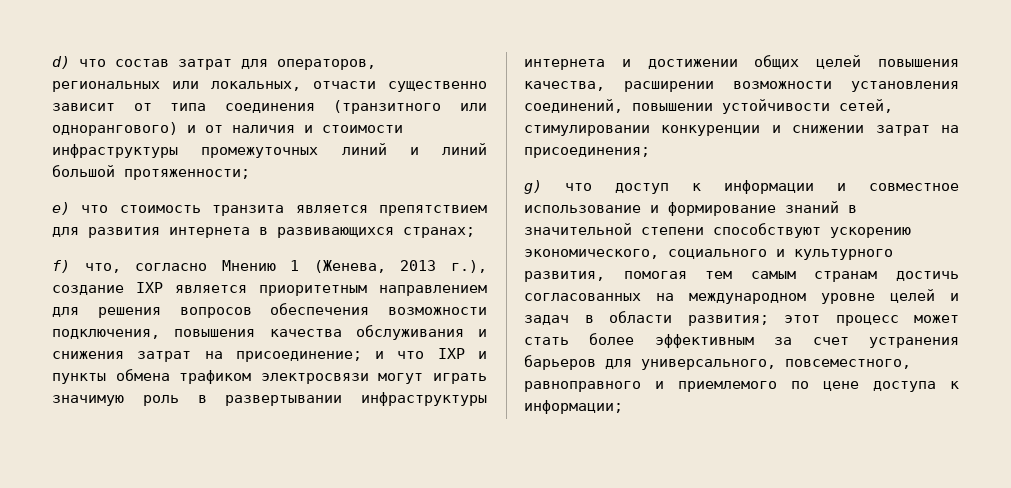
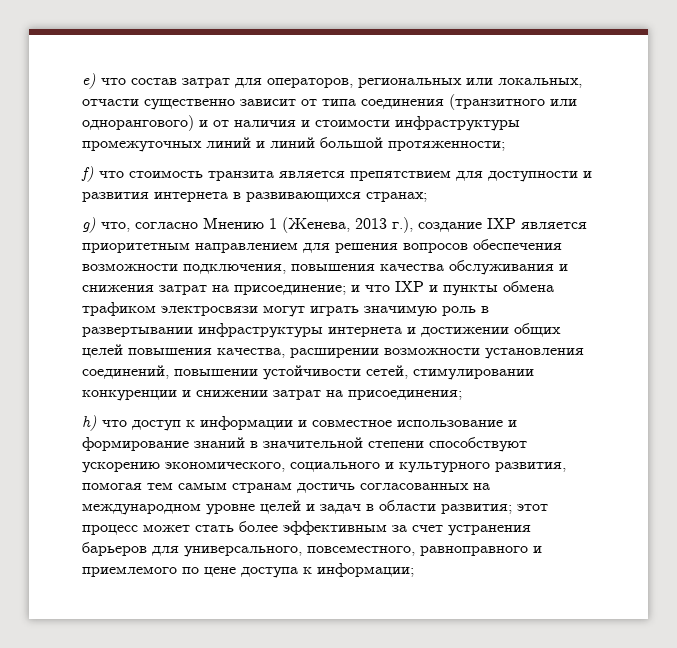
- d) что состав затрат для операторов, региональных или локальных, отчасти существенно зависит от типа соединения (транзитного или однорангового) и от наличия и стоимости инфраструктуры промежуточных линий и линий большой протяженности;
+ e) что состав затрат для операторов, региональных или локальных, отчасти существенно зависит от типа соединения (транзитного или однорангового) и от наличия и стоимости инфраструктуры промежуточных линий и линий большой протяженности;
- e) что стоимость транзита является препятствием для развития интернета в развивающихся странах;
+ f) что стоимость транзита является препятствием для доступности и развития интернета в развивающихся странах;
- f) что, согласно Мнению 1 (Женева, 2013 г.), создание IXP является приоритетным направлением для решения вопросов обеспечения возможности подключения, повышения качества обслуживания и снижения затрат на присоединение;
+ g) что, согласно Мнению 1 (Женева, 2013 г.), создание IXP является приоритетным направлением для решения вопросов обеспечения возможности подключения, повышения качества обслуживания и снижения затрат на присоединение;
- g) что доступ к информации и совместное использование и формирование знаний в значительной степени способствуют ускорению экономического, социального и культурного развития, помогая тем самым странам достичь согласованных на международном уровне целей и задач в области развития; этот процесс может стать более эффективным за счет устранения барьеров для универсального, повсеместного, равноправного и приемлемого по цене доступа к информации;
+ h) что доступ к информации и совместное использование и формирование знаний в значительной степени способствуют ускорению экономического, социального и культурного развития, помогая тем самым странам достичь согласованных на международном уровне целей и задач в области развития; этот процесс может стать более эффективным за счет устранения барьеров для универсального, повсеместного, равноправного и приемлемого по цене доступа к информации;

